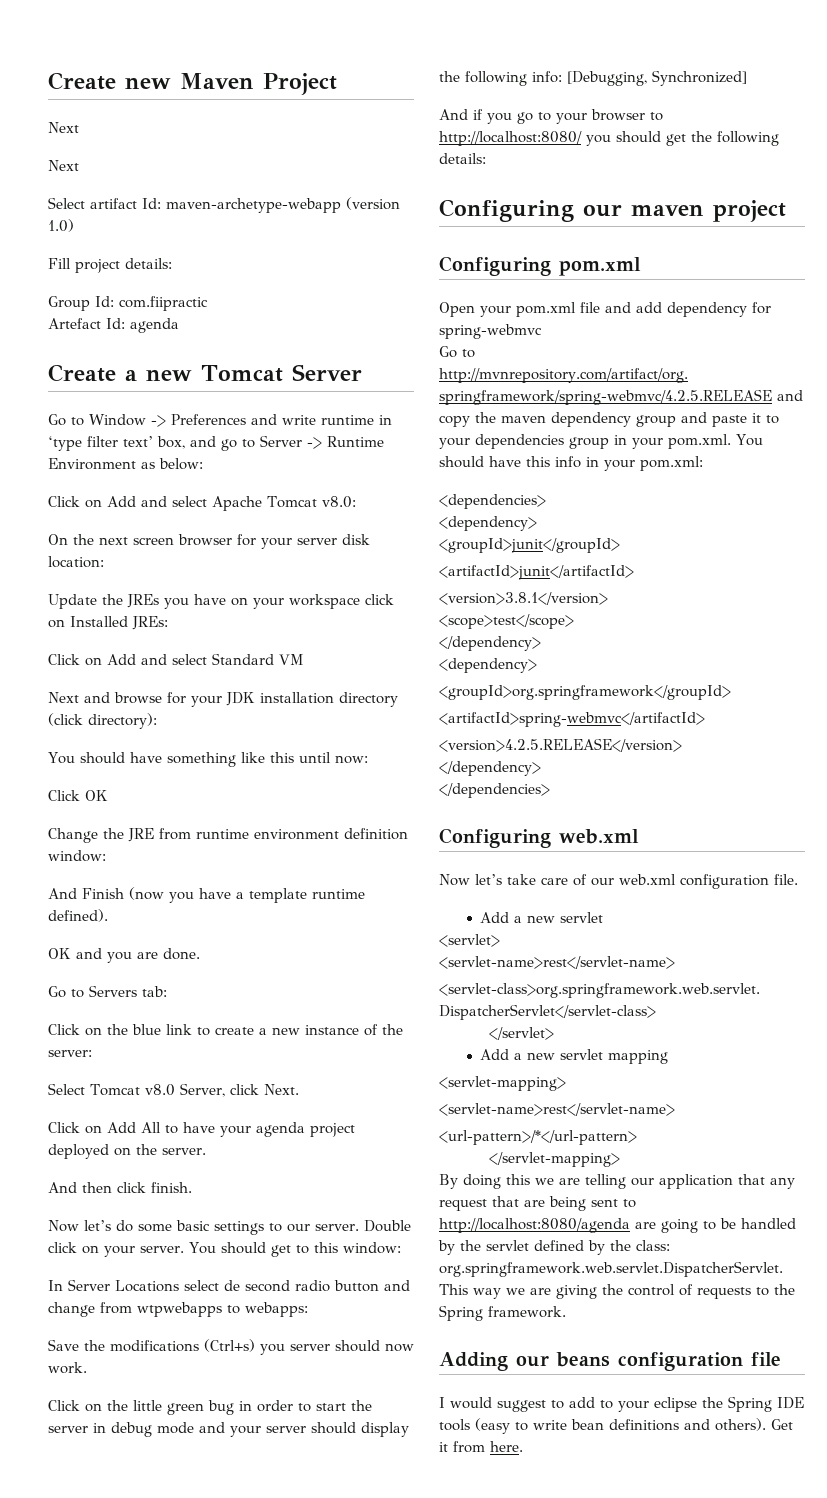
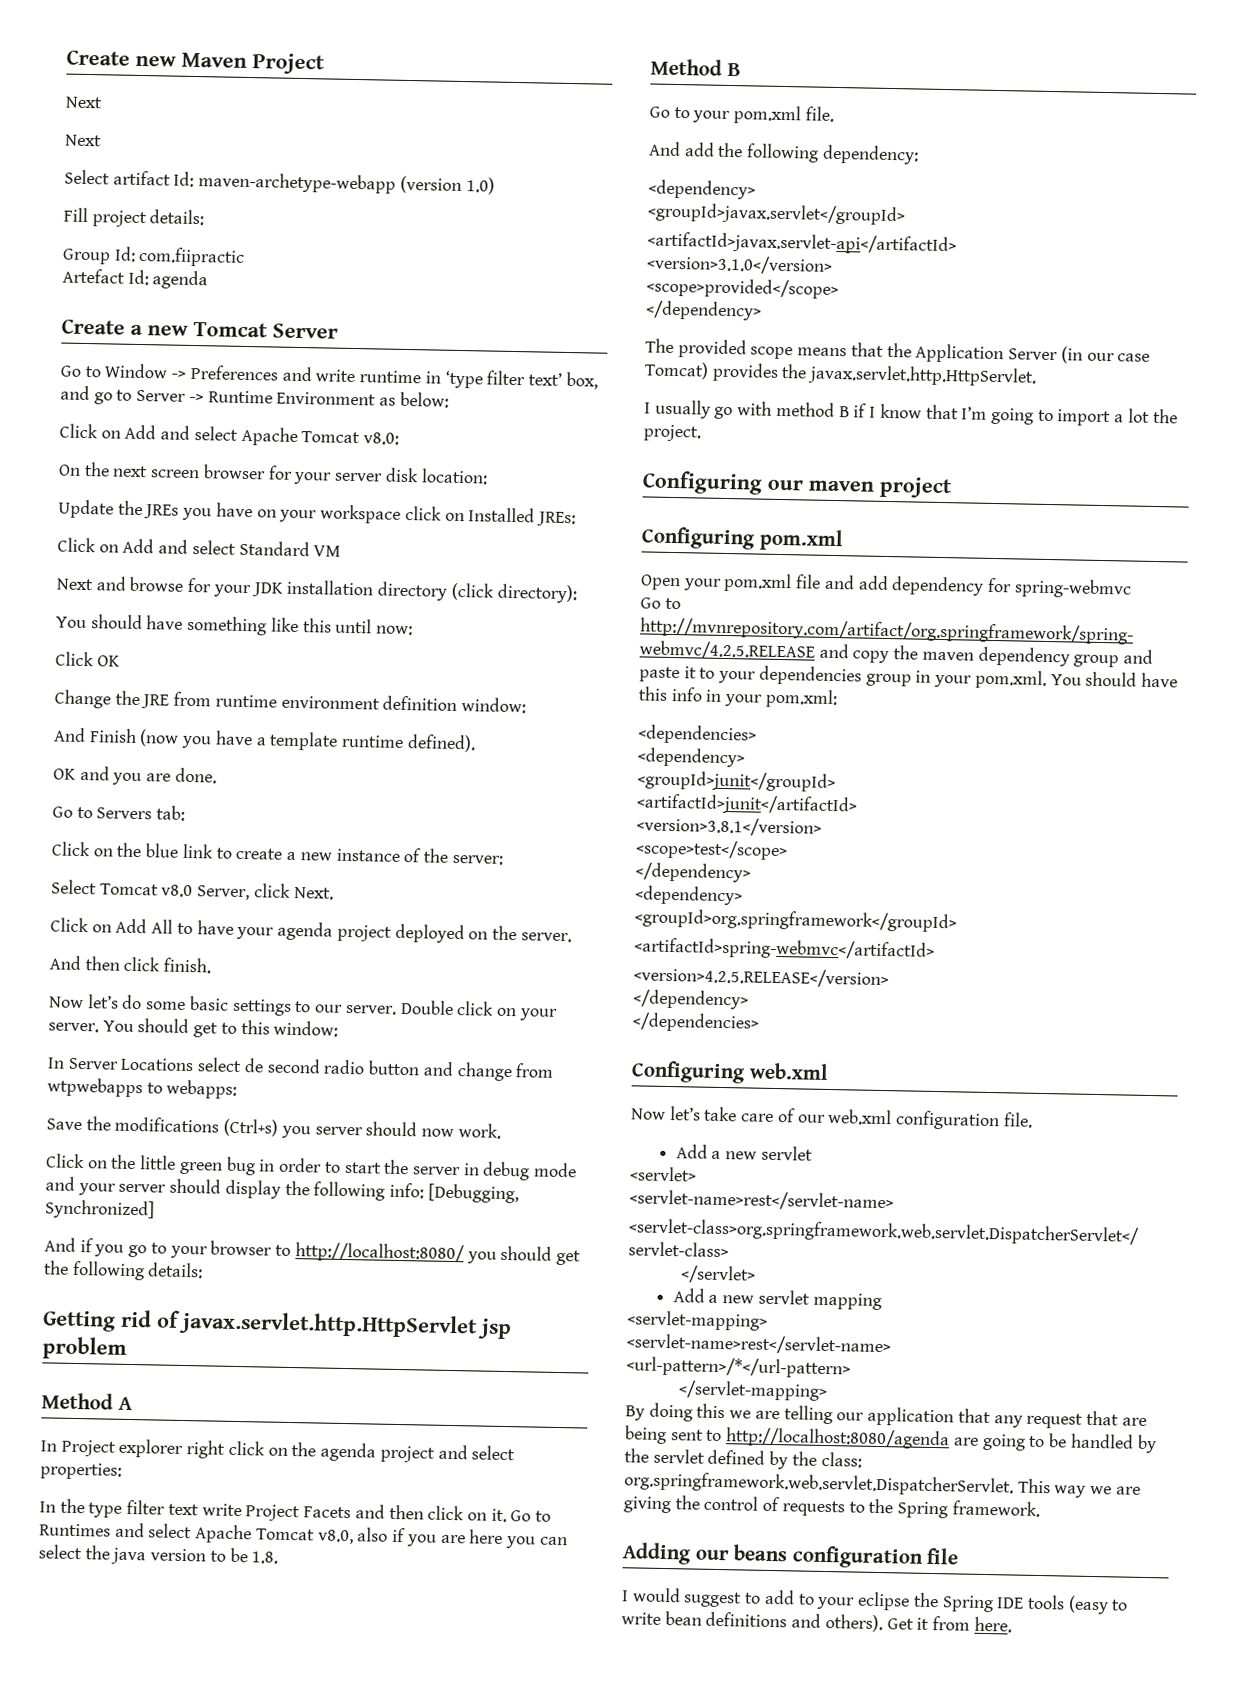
+ Getting rid of javax.servlet.http.HttpServlet jsp problem
+ Method A
+ In Project explorer right click on the agenda project and select properties:
+ In the type filter text write Project Facets and then click on it. Go to Runtimes and select Apache Tomcat v8.0, also if you are here you can select the java version to be 1.8.
+ Method B
+ Go to your pom.xml file.
+ And add the following dependency:
+ <dependency>
+ <groupId>javax.servlet</groupId>
+ <artifactId>javax.servlet-api</artifactId>
+ <version>3.1.0</version>
+ <scope>provided</scope>
+ </dependency>
+ The provided scope means that the Application Server (in our case Tomcat) provides the javax.servlet.http.HttpServlet.
+ I usually go with method B if I know that I’m going to import a lot the project.

